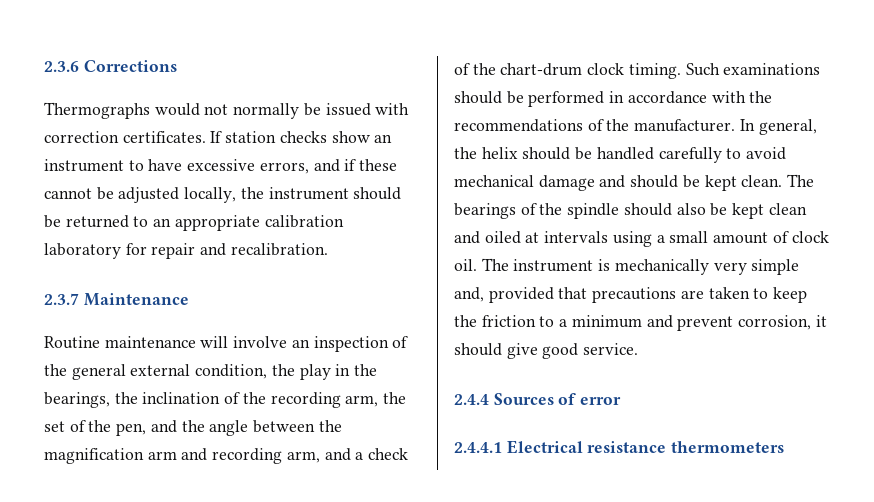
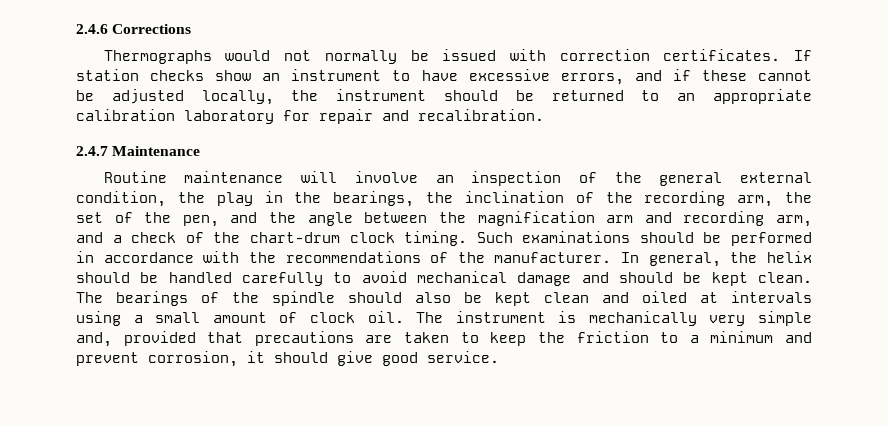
- 2.3.6 Corrections
+ 2.4.6 Corrections
- 2.3.7 Maintenance
+ 2.4.7 Maintenance
- 2.4.4 Sources of error
- 2.4.4.1 Electrical resistance thermometers

